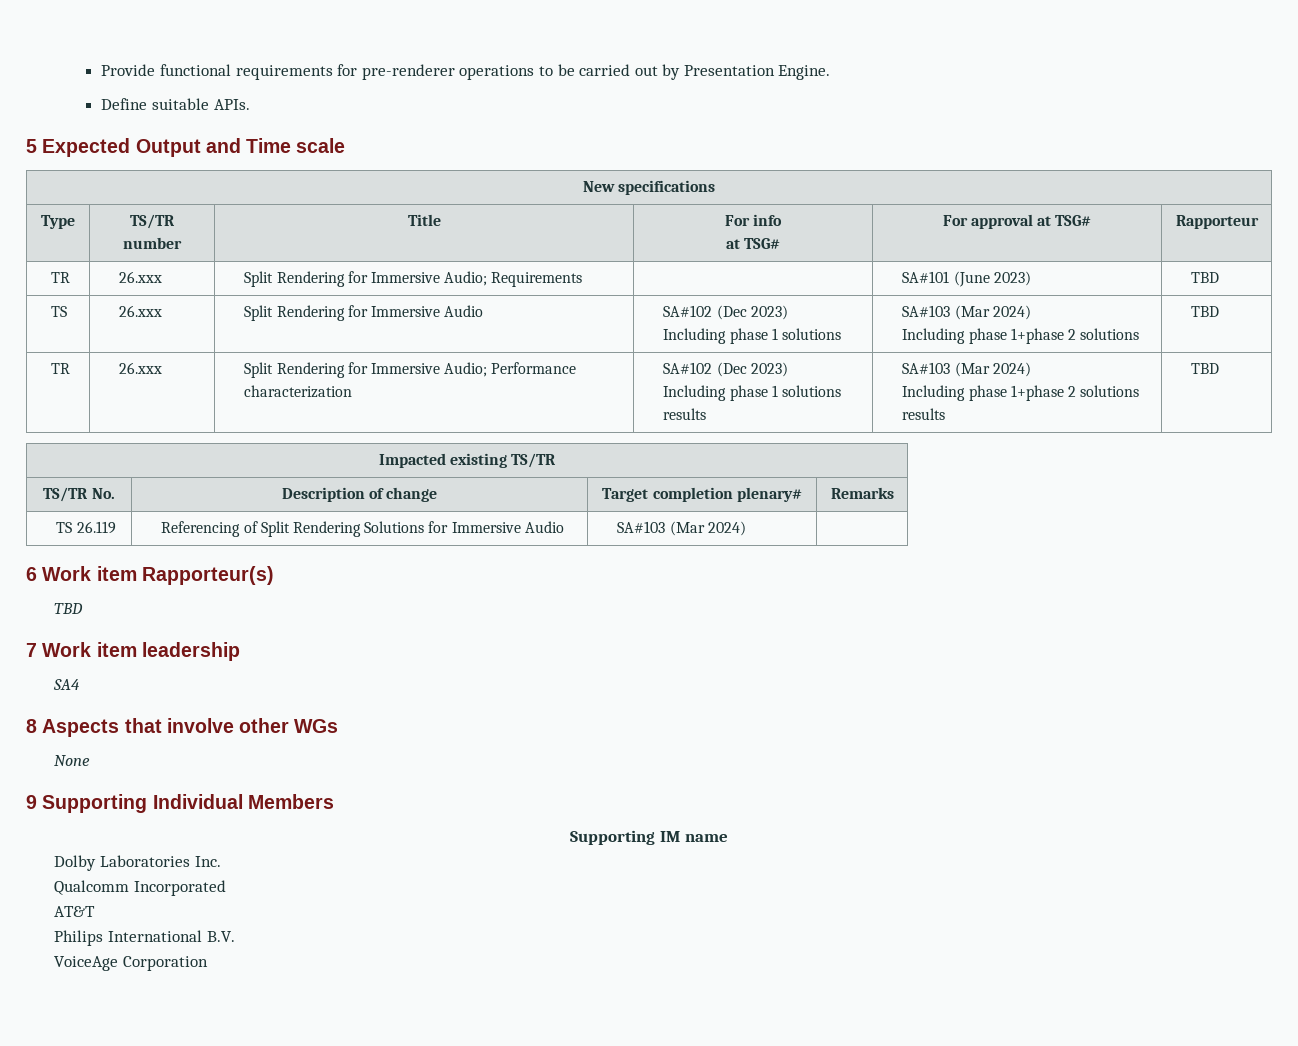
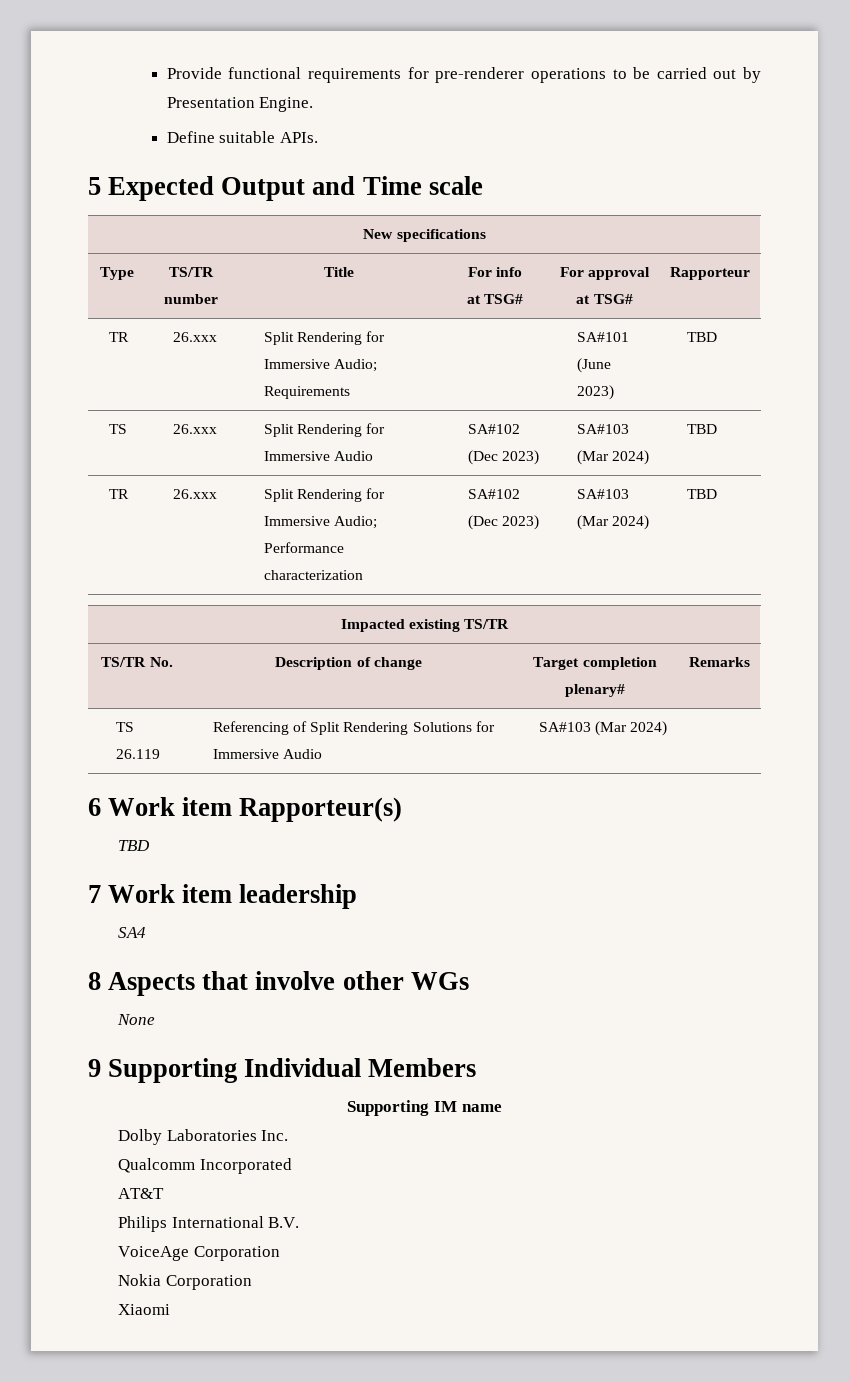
- TS | 26.xxx | Split Rendering for Immersive Audio | SA#102 (Dec 2023)
- Including phase 1 solutions | SA#103 (Mar 2024)
- Including phase 1+phase 2 solutions | TBD
+ TS | 26.xxx | Split Rendering for Immersive Audio | SA#102 (Dec 2023) | SA#103 (Mar 2024) | TBD
- TR | 26.xxx | Split Rendering for Immersive Audio; Performance characterization | SA#102 (Dec 2023)
- Including phase 1 solutions results | SA#103 (Mar 2024)
- Including phase 1+phase 2 solutions results | TBD
+ TR | 26.xxx | Split Rendering for Immersive Audio; Performance characterization | SA#102 (Dec 2023) | SA#103 (Mar 2024) | TBD
+ Nokia Corporation
+ Xiaomi

